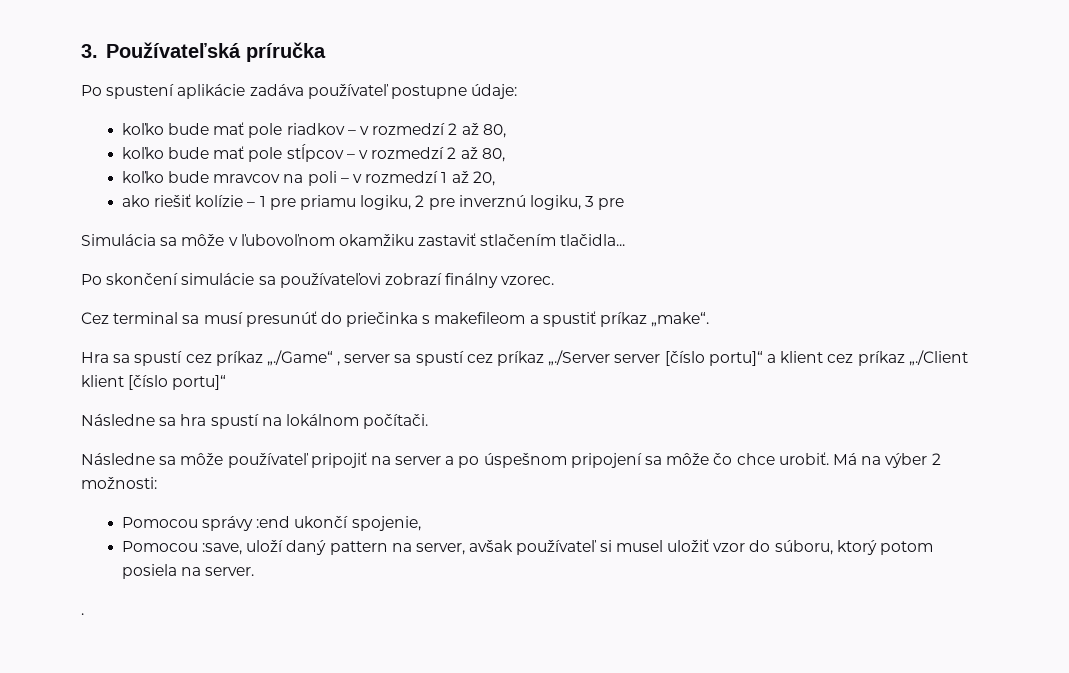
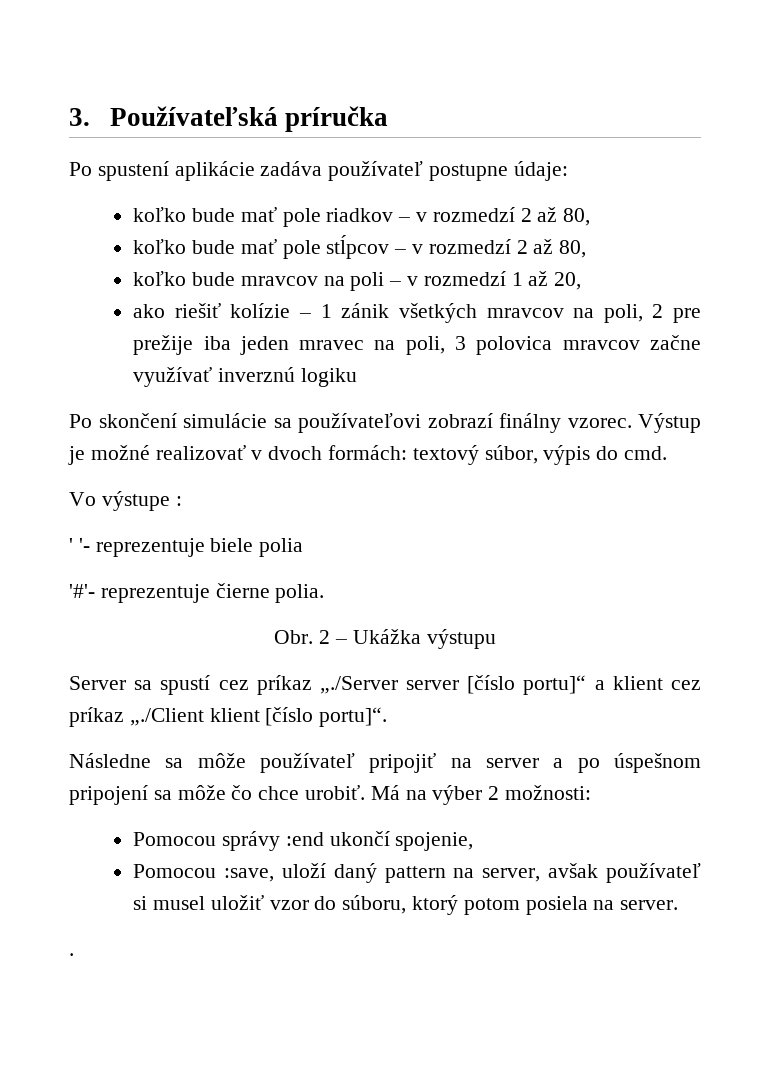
- ako riešiť kolízie – 1 pre priamu logiku, 2 pre inverznú logiku, 3 pre
- Simulácia sa môže v ľubovoľnom okamžiku zastaviť stlačením tlačidla...
+ ako riešiť kolízie – 1 zánik všetkých mravcov na poli, 2 pre prežije iba jeden mravec na poli, 3 polovica mravcov začne využívať inverznú logiku
- Po skončení simulácie sa používateľovi zobrazí finálny vzorec.
- Cez terminal sa musí presunúť do priečinka s makefileom a spustiť príkaz „make“.
- Hra sa spustí cez príkaz „./Game“ , server sa spustí cez príkaz „./Server server [číslo portu]“ a klient cez príkaz „./Client klient [číslo portu]“
- Následne sa hra spustí na lokálnom počítači.
+ Po skončení simulácie sa používateľovi zobrazí finálny vzorec. Výstup je možné realizovať v dvoch formách: textový súbor, výpis do cmd.
+ Vo výstupe :
+ ' '- reprezentuje biele polia
+ '#'- reprezentuje čierne polia.
+ Obr. 2 – Ukážka výstupu
+ Server sa spustí cez príkaz „./Server server [číslo portu]“ a klient cez príkaz „./Client klient [číslo portu]“.

